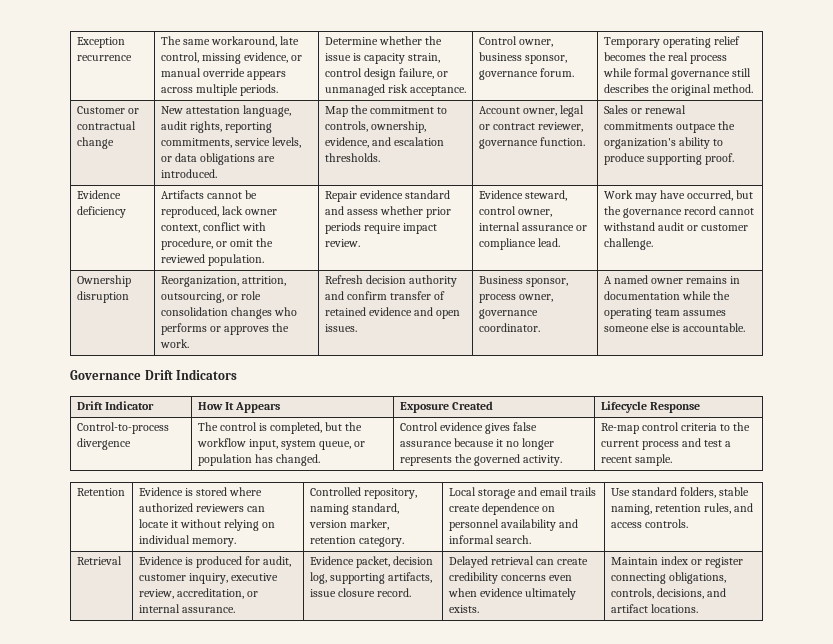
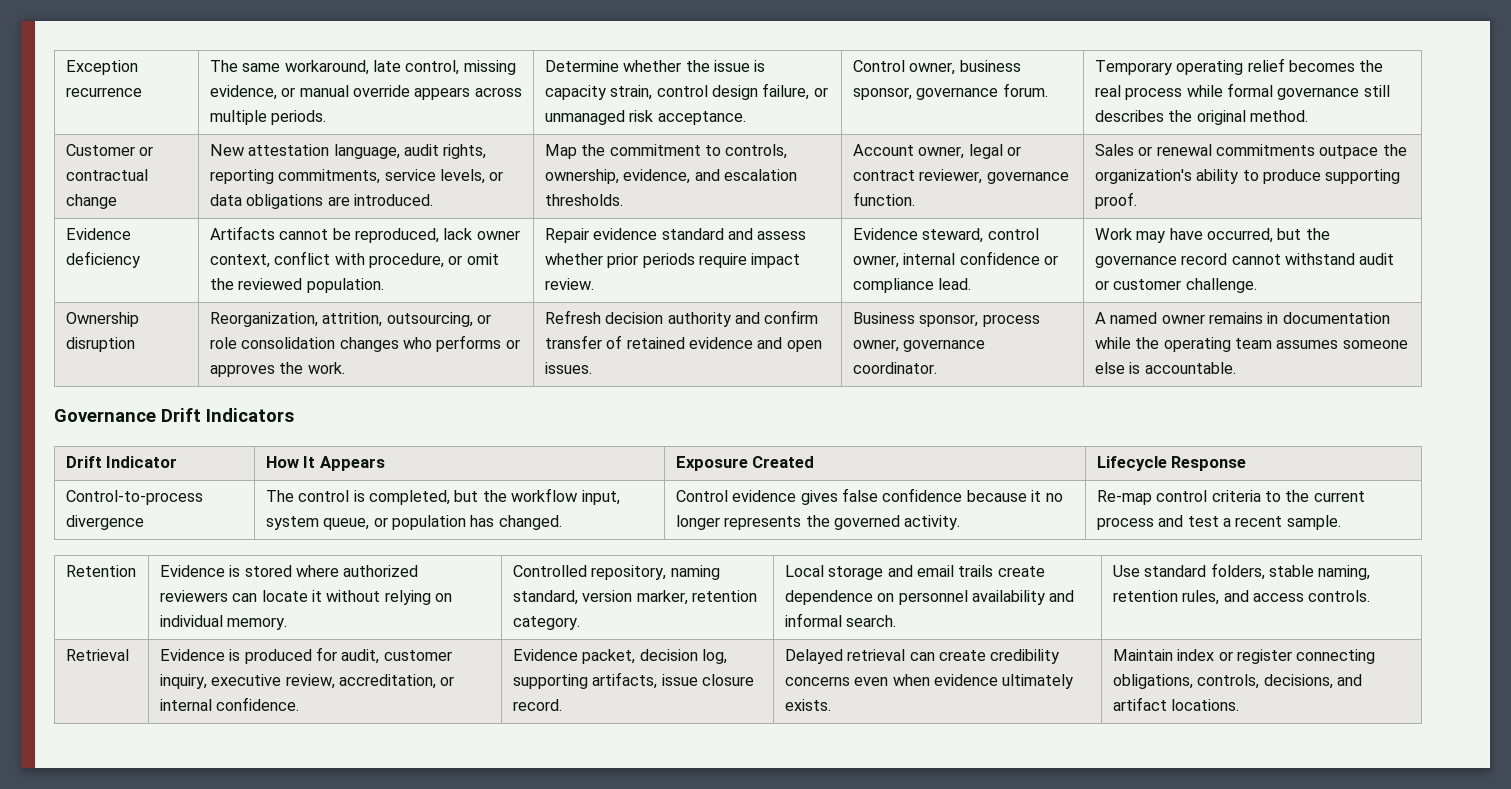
- Evidence steward, control owner, internal assurance or compliance lead.
+ Evidence steward, control owner, internal confidence or compliance lead.
- Control evidence gives false assurance because it no longer represents the governed activity.
+ Control evidence gives false confidence because it no longer represents the governed activity.
- Evidence is produced for audit, customer inquiry, executive review, accreditation, or internal assurance.
+ Evidence is produced for audit, customer inquiry, executive review, accreditation, or internal confidence.

